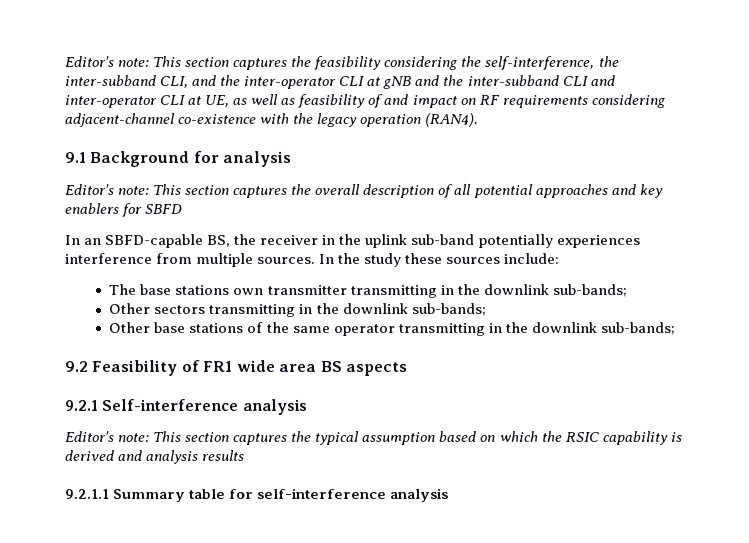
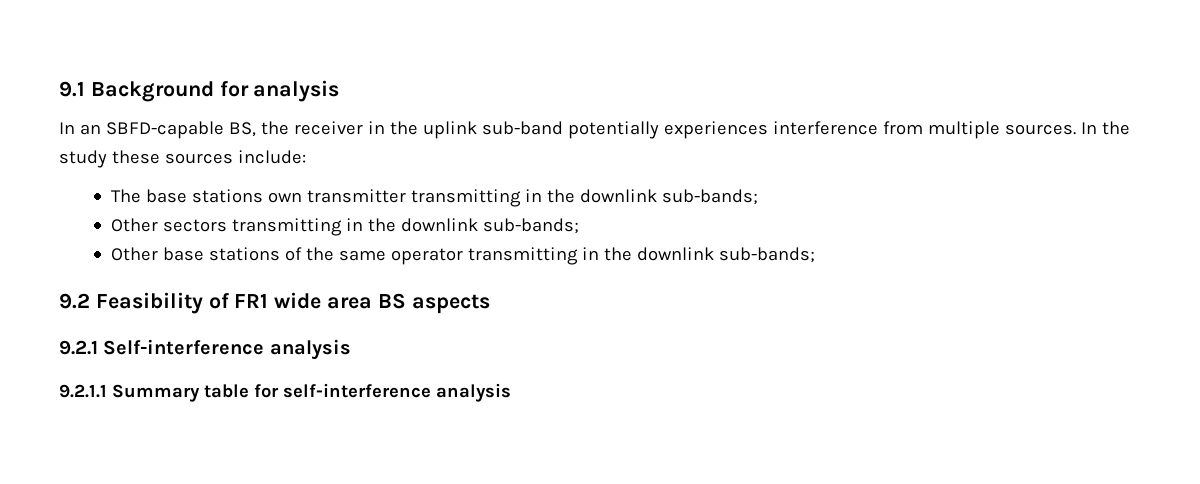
- Editor's note: This section captures the feasibility considering the self-interference, the inter-subband CLI, and the inter-operator CLI at gNB and the inter-subband CLI and inter-operator CLI at UE, as well as feasibility of and impact on RF requirements considering adjacent-channel co-existence with the legacy operation (RAN4).
  9.1 Background for analysis
- Editor's note: This section captures the overall description of all potential approaches and key enablers for SBFD
- Editor's note: This section captures the typical assumption based on which the RSIC capability is derived and analysis results

